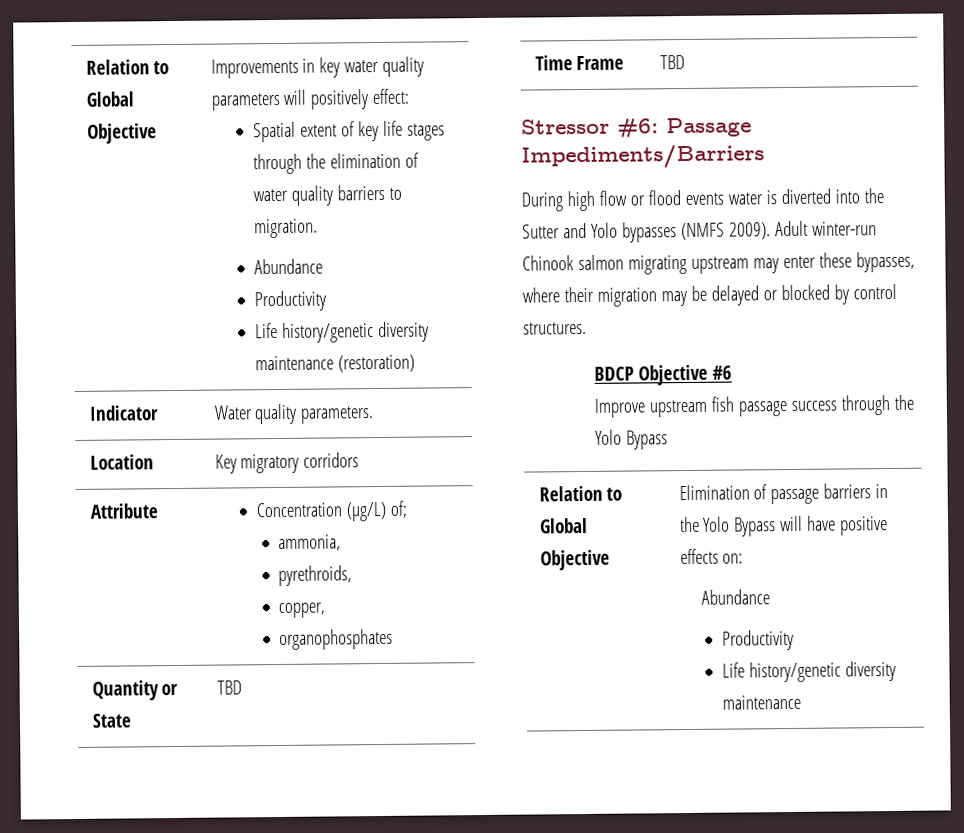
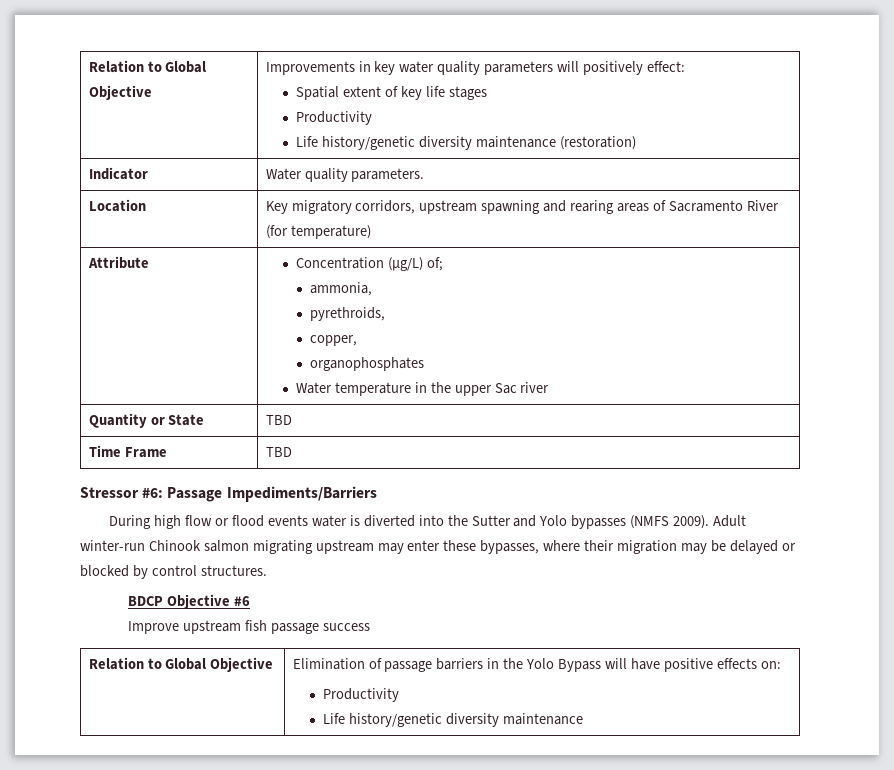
  Relation to Global Objective | Improvements in key water quality parameters will positively effect:
- Spatial extent of key life stages through the elimination of water quality barriers to migration.
- Abundance
+ Spatial extent of key life stages
- Location | Key migratory corridors
+ Location | Key migratory corridors, upstream spawning and rearing areas of Sacramento River (for temperature)
  Attribute | Concentration (µg/L) of;
  ammonia,
  pyrethroids,
  copper,
  organophosphates
+ Water temperature in the upper Sac river
- Improve upstream fish passage success through the Yolo Bypass
+ Improve upstream fish passage success
  Relation to Global Objective | Elimination of passage barriers in the Yolo Bypass will have positive effects on:
- Abundance

